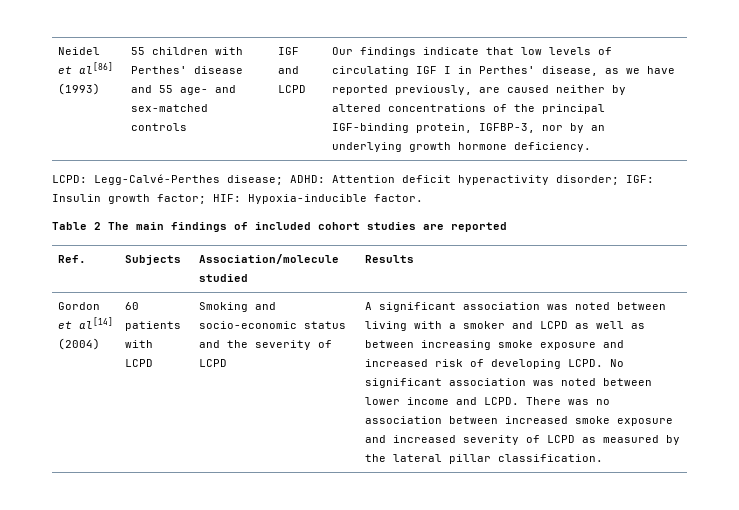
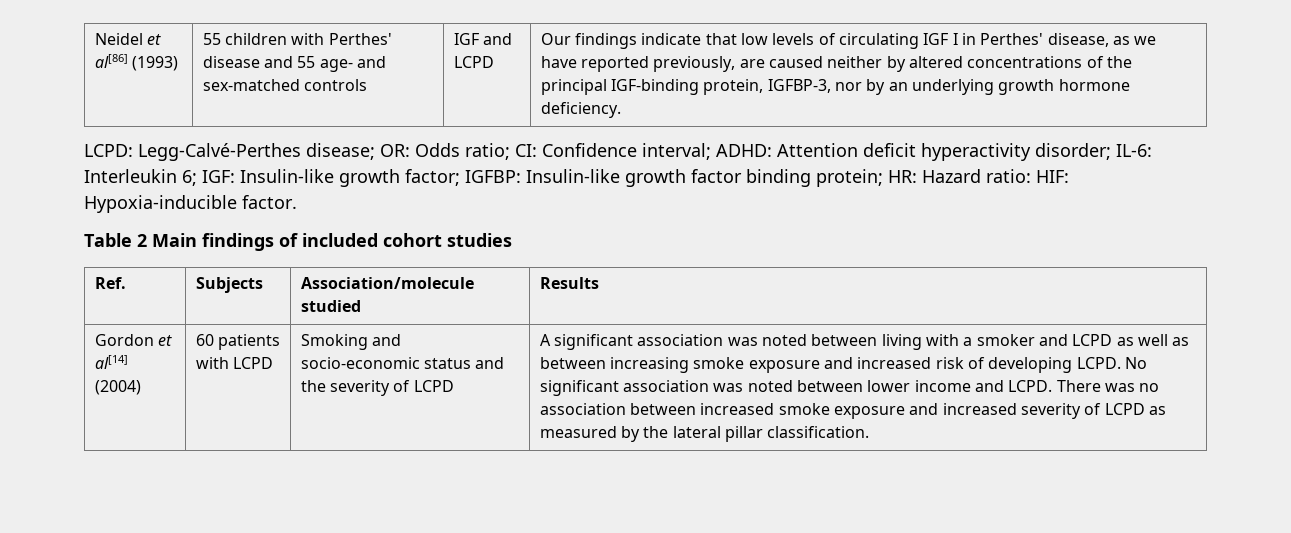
- LCPD: Legg-Calvé-Perthes disease; ADHD: Attention deficit hyperactivity disorder; IGF: Insulin growth factor; HIF: Hypoxia-inducible factor.
+ LCPD: Legg-Calvé-Perthes disease; OR: Odds ratio; CI: Confidence interval; ADHD: Attention deficit hyperactivity disorder; IL-6: Interleukin 6; IGF: Insulin-like growth factor; IGFBP: Insulin-like growth factor binding protein; HR: Hazard ratio: HIF: Hypoxia-inducible factor.
- Table 2 The main findings of included cohort studies are reported
+ Table 2 Main findings of included cohort studies

